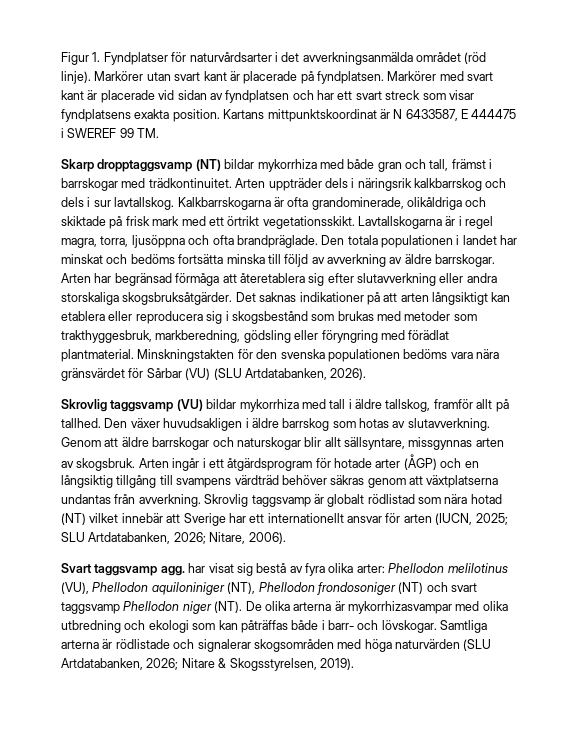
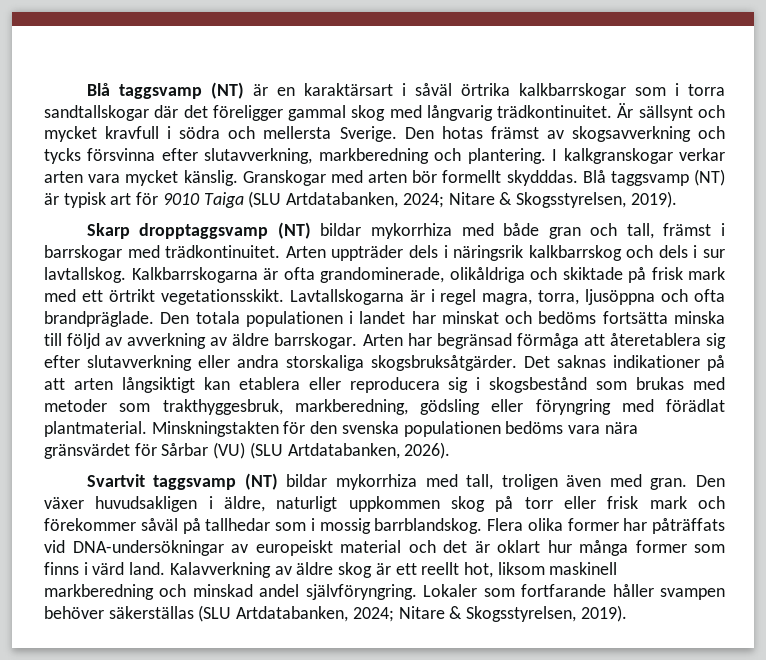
- Figur 1. Fyndplatser för naturvårdsarter i det avverkningsanmälda området (röd linje). Markörer utan svart kant är placerade på fyndplatsen. Markörer med svart kant är placerade vid sidan av fyndplatsen och har ett svart streck som visar fyndplatsens exakta position. Kartans mittpunktskoordinat är N 6433587, E 444475 i SWEREF 99 TM.
+ Blå taggsvamp (NT) är en karaktärsart i såväl örtrika kalkbarrskogar som i torra sandtallskogar där det föreligger gammal skog med långvarig trädkontinuitet. Är sällsynt och mycket kravfull i södra och mellersta Sverige. Den hotas främst av skogsavverkning och tycks försvinna efter slutavverkning, markberedning och plantering. I kalkgranskogar verkar arten vara mycket känslig. Granskogar med arten bör formellt skydddas. Blå taggsvamp (NT) är typisk art för 9010 Taiga (SLU Artdatabanken, 2024; Nitare & Skogsstyrelsen, 2019).
- Skrovlig taggsvamp (VU) bildar mykorrhiza med tall i äldre tallskog, framför allt på tallhed. Den växer huvudsakligen i äldre barrskog som hotas av slutavverkning. Genom att äldre barrskogar och naturskogar blir allt sällsyntare, missgynnas arten av skogsbruk. Arten ingår i ett åtgärdsprogram för hotade arter (ÅGP) och en långsiktig tillgång till svampens värdträd behöver säkras genom att växtplatserna undantas från avverkning. Skrovlig taggsvamp är globalt rödlistad som nära hotad (NT) vilket innebär att Sverige har ett internationellt ansvar för arten (IUCN, 2025; SLU Artdatabanken, 2026; Nitare, 2006).
- Svart taggsvamp agg. har visat sig bestå av fyra olika arter: Phellodon melilotinus (VU), Phellodon aquiloniniger (NT), Phellodon frondosoniger (NT) och svart taggsvamp Phellodon niger (NT). De olika arterna är mykorrhizasvampar med olika utbredning och ekologi som kan påträffas både i barr- och lövskogar. Samtliga arterna är rödlistade och signalerar skogsområden med höga naturvärden (SLU Artdatabanken, 2026; Nitare & Skogsstyrelsen, 2019).
+ Svartvit taggsvamp (NT) bildar mykorrhiza med tall, troligen även med gran. Den växer huvudsakligen i äldre, naturligt uppkommen skog på torr eller frisk mark och förekommer såväl på tallhedar som i mossig barrblandskog. Flera olika former har påträffats vid DNA-undersökningar av europeiskt material och det är oklart hur många former som finns i värd land. Kalavverkning av äldre skog är ett reellt hot, liksom maskinell markberedning och minskad andel självföryngring. Lokaler som fortfarande håller svampen behöver säkerställas (SLU Artdatabanken, 2024; Nitare & Skogsstyrelsen, 2019).

